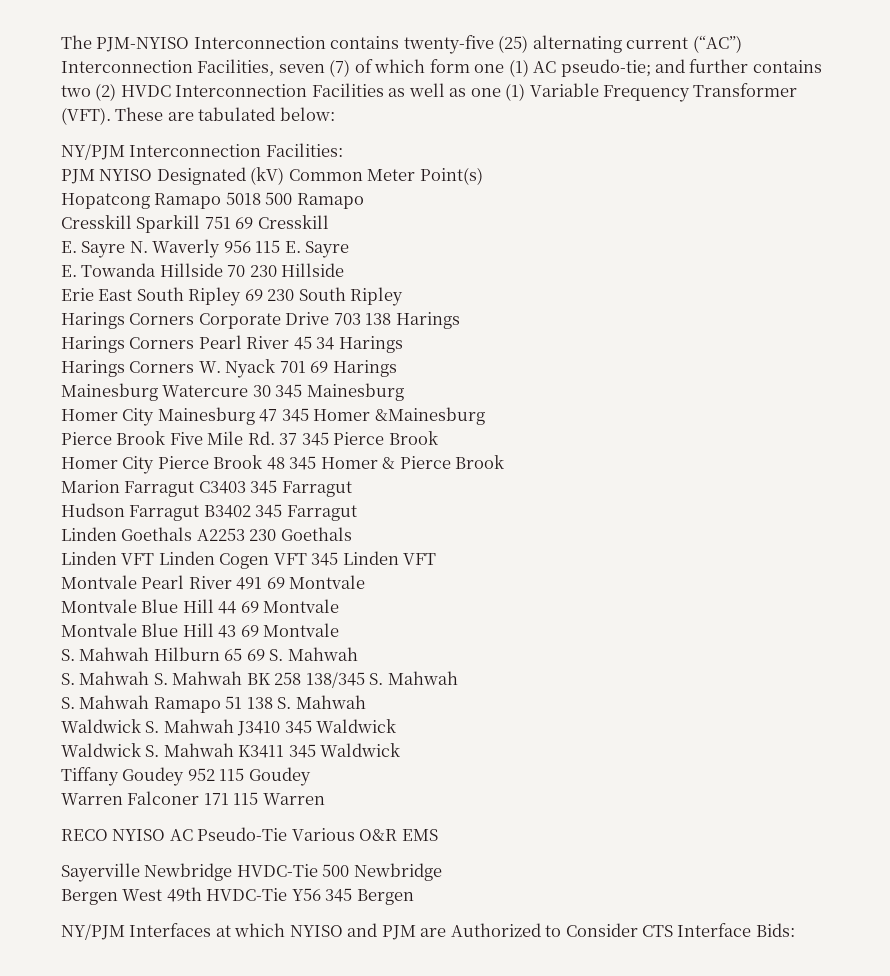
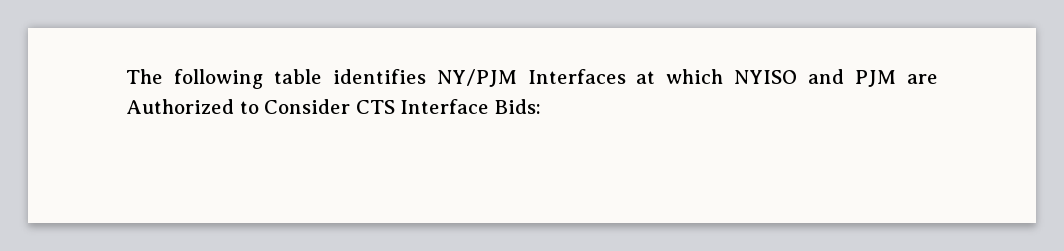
- The PJM-NYISO Interconnection contains twenty-five (25) alternating current (“AC”) Interconnection Facilities, seven (7) of which form one (1) AC pseudo-tie; and further contains two (2) HVDC Interconnection Facilities as well as one (1) Variable Frequency Transformer (VFT). These are tabulated below:
- NY/PJM Interconnection Facilities:
- PJM NYISO Designated (kV) Common Meter Point(s)
- Hopatcong Ramapo 5018 500 Ramapo
- Cresskill Sparkill 751 69 Cresskill
- E. Sayre N. Waverly 956 115 E. Sayre
- E. Towanda Hillside 70 230 Hillside
- Erie East South Ripley 69 230 South Ripley
- Harings Corners Corporate Drive 703 138 Harings
- Harings Corners Pearl River 45 34 Harings
- Harings Corners W. Nyack 701 69 Harings
- Mainesburg Watercure 30 345 Mainesburg
- Homer City Mainesburg 47 345 Homer &Mainesburg
- Pierce Brook Five Mile Rd. 37 345 Pierce Brook
- Homer City Pierce Brook 48 345 Homer & Pierce Brook
- Marion Farragut C3403 345 Farragut
- Hudson Farragut B3402 345 Farragut
- Linden Goethals A2253 230 Goethals
- Linden VFT Linden Cogen VFT 345 Linden VFT
- Montvale Pearl River 491 69 Montvale
- Montvale Blue Hill 44 69 Montvale
- Montvale Blue Hill 43 69 Montvale
- S. Mahwah Hilburn 65 69 S. Mahwah
- S. Mahwah S. Mahwah BK 258 138/345 S. Mahwah
- S. Mahwah Ramapo 51 138 S. Mahwah
- Waldwick S. Mahwah J3410 345 Waldwick
- Waldwick S. Mahwah K3411 345 Waldwick
- Tiffany Goudey 952 115 Goudey
- Warren Falconer 171 115 Warren
- RECO NYISO AC Pseudo-Tie Various O&R EMS
- Sayerville Newbridge HVDC-Tie 500 Newbridge
- Bergen West 49th HVDC-Tie Y56 345 Bergen
- NY/PJM Interfaces at which NYISO and PJM are Authorized to Consider CTS Interface Bids:
+ The following table identifies NY/PJM Interfaces at which NYISO and PJM are Authorized to Consider CTS Interface Bids:

